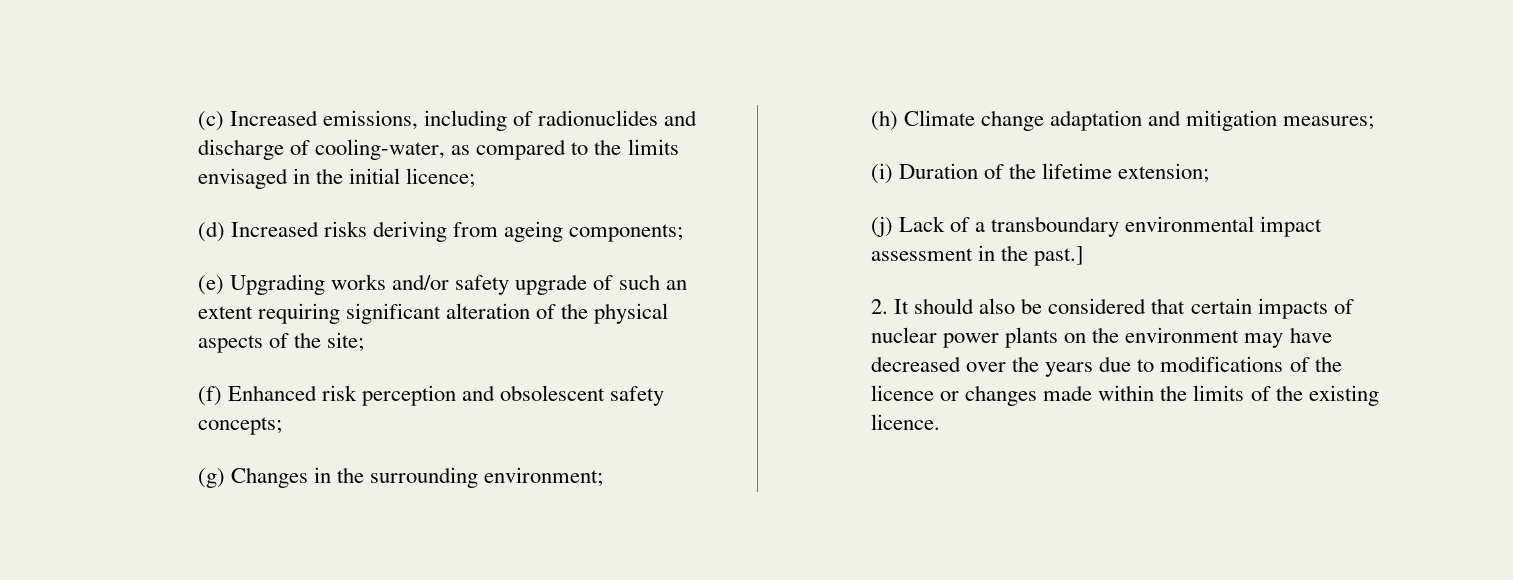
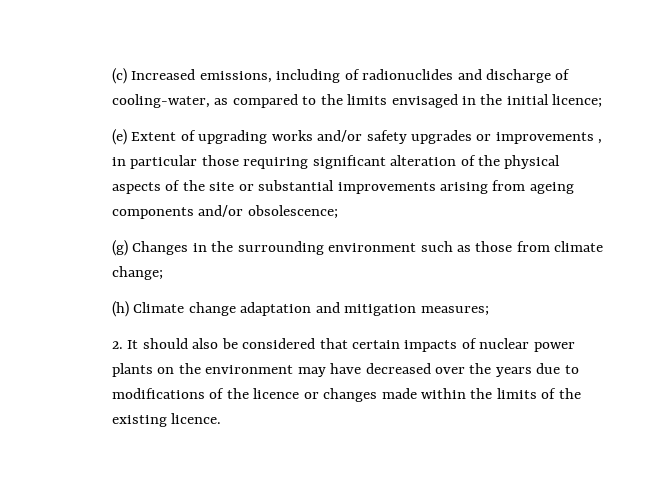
- (d) Increased risks deriving from ageing components;
- (e) Upgrading works and/or safety upgrade of such an extent requiring significant alteration of the physical aspects of the site;
- (f) Enhanced risk perception and obsolescent safety concepts;
+ (e) Extent of upgrading works and/or safety upgrades or improvements , in particular those requiring significant alteration of the physical aspects of the site or substantial improvements arising from ageing components and/or obsolescence;
- (g) Changes in the surrounding environment;
+ (g) Changes in the surrounding environment such as those from climate change;
- (i) Duration of the lifetime extension;
- (j) Lack of a transboundary environmental impact assessment in the past.]

